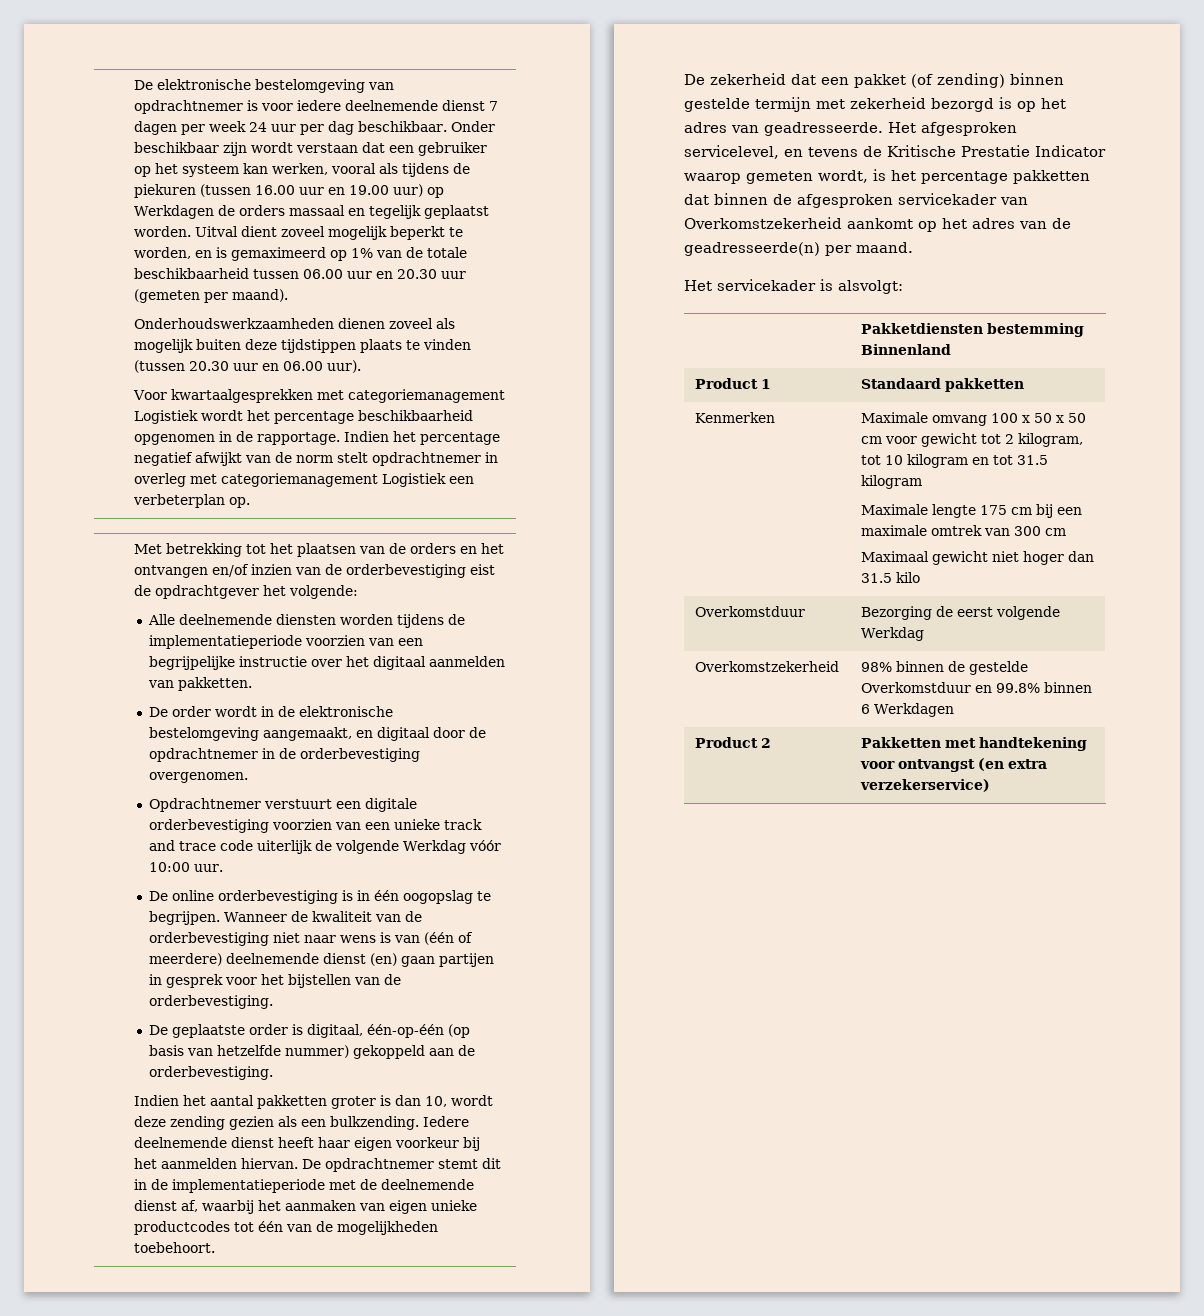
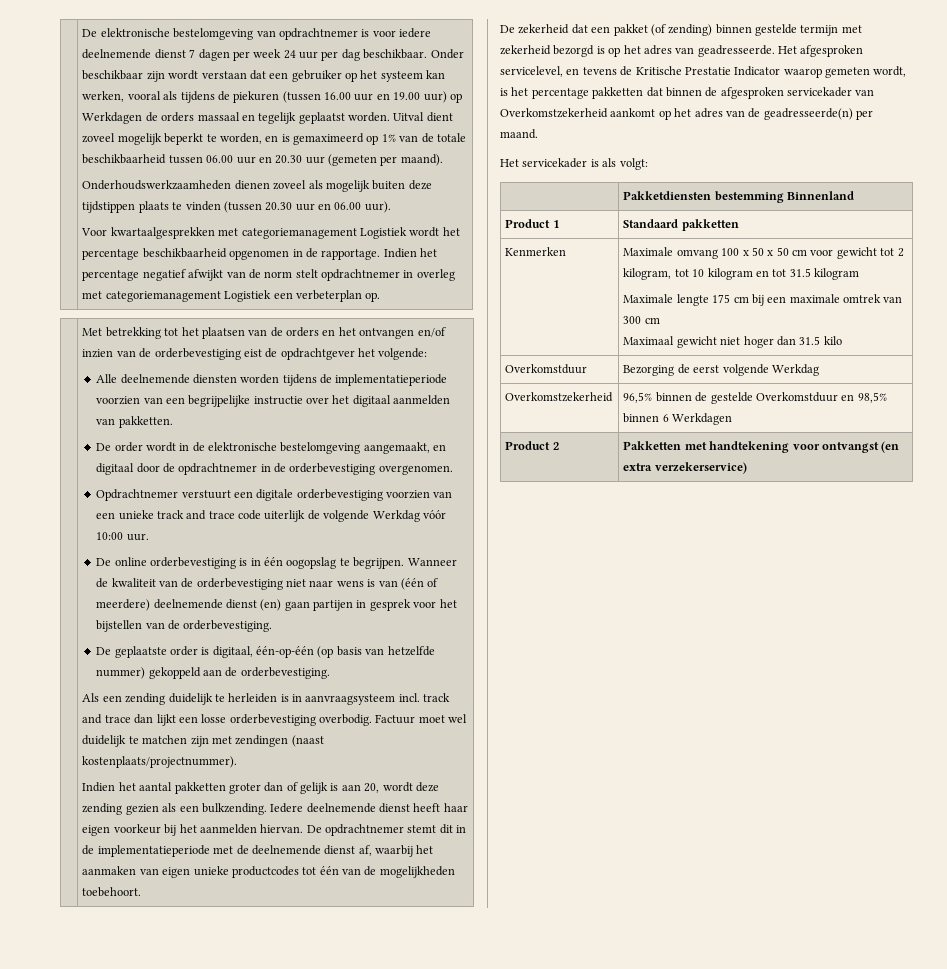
+ Als een zending duidelijk te herleiden is in aanvraagsysteem incl. track and trace dan lijkt een losse orderbevestiging overbodig. Factuur moet wel duidelijk te matchen zijn met zendingen (naast kostenplaats/projectnummer).
- Indien het aantal pakketten groter is dan 10, wordt deze zending gezien als een bulkzending.
+ Indien het aantal pakketten groter dan of gelijk is aan 20, wordt deze zending gezien als een bulkzending.
- Het servicekader is alsvolgt:
+ Het servicekader is als volgt:
- Overkomstzekerheid | 98% binnen de gestelde Overkomstduur en 99.8% binnen 6 Werkdagen
+ Overkomstzekerheid | 96,5% binnen de gestelde Overkomstduur en 98,5% binnen 6 Werkdagen

